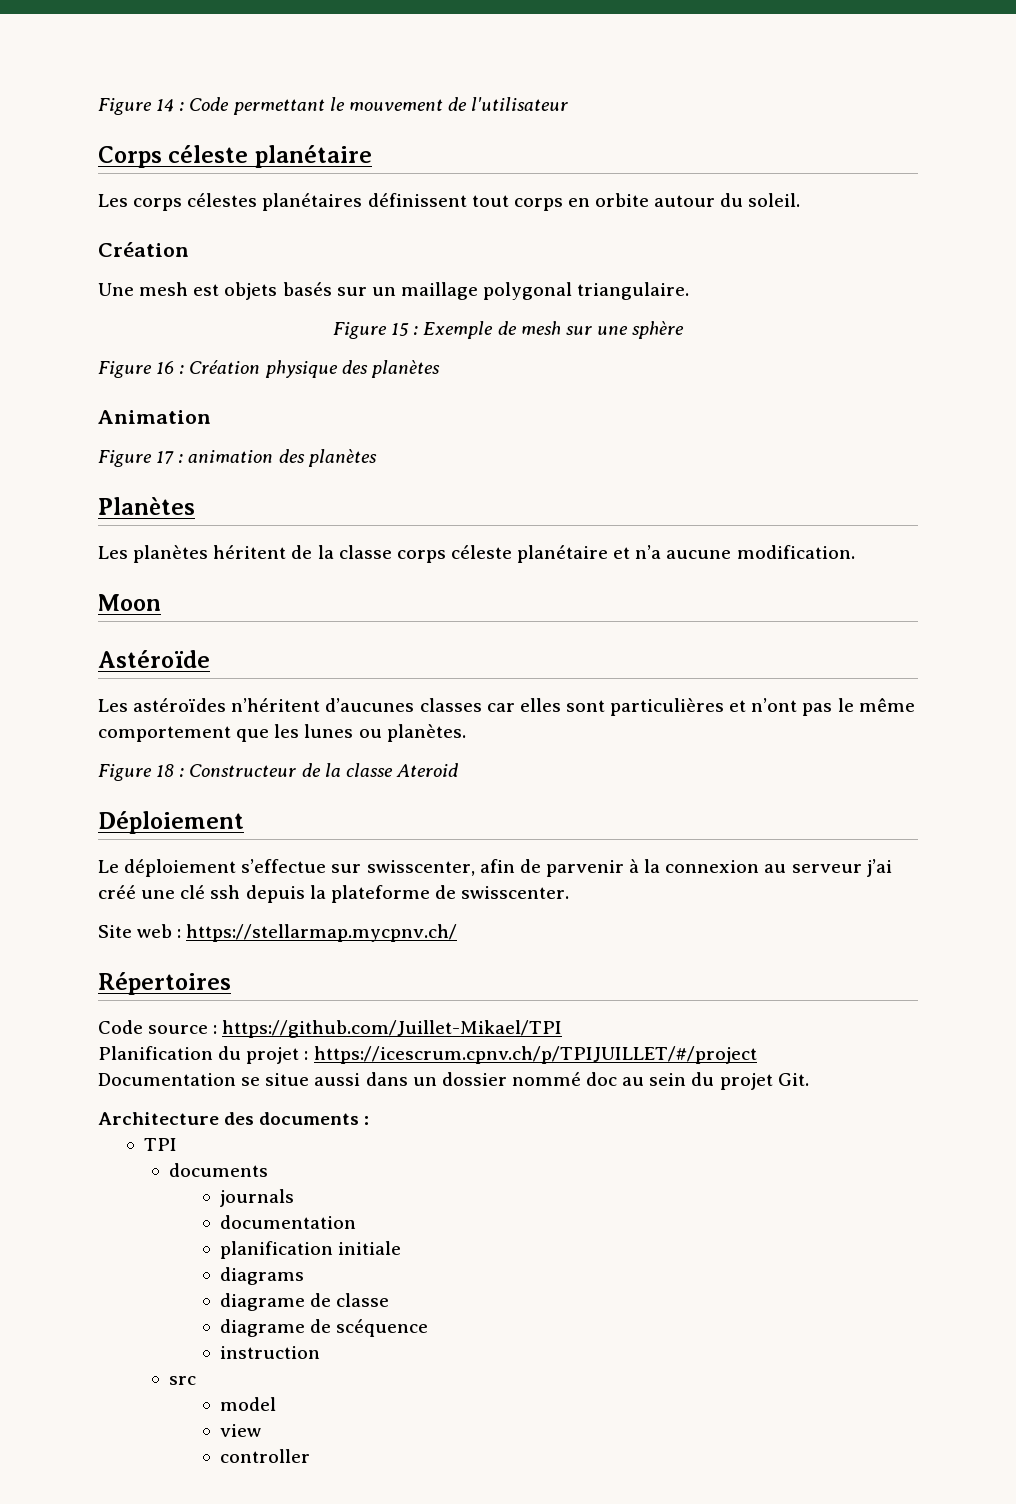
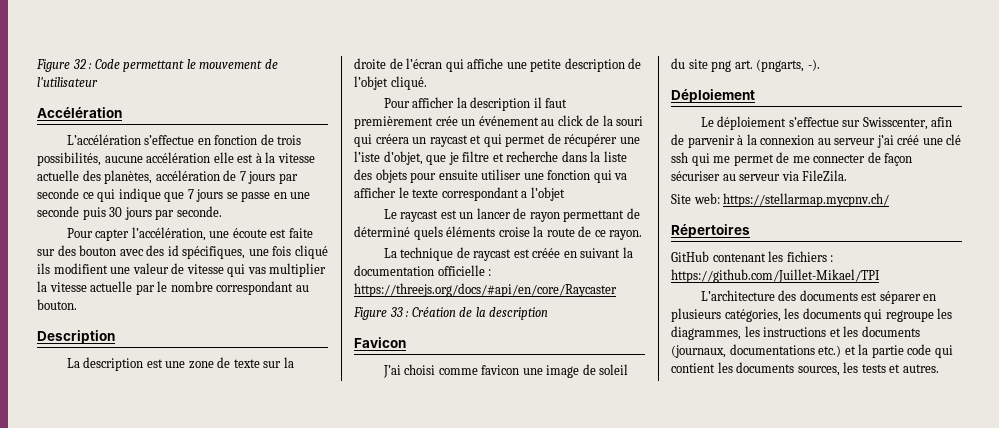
- Figure 14 : Code permettant le mouvement de l'utilisateur
+ Figure 32 : Code permettant le mouvement de l'utilisateur
- Corps céleste planétaire
- Les corps célestes planétaires définissent tout corps en orbite autour du soleil.
- Création
- Une mesh est objets basés sur un maillage polygonal triangulaire.
- Figure 15 : Exemple de mesh sur une sphère
- Figure 16 : Création physique des planètes
- Animation
- Figure 17 : animation des planètes
- Planètes
- Les planètes héritent de la classe corps céleste planétaire et n’a aucune modification.
- Moon
- Astéroïde
- Les astéroïdes n’héritent d’aucunes classes car elles sont particulières et n’ont pas le même comportement que les lunes ou planètes.
- Figure 18 : Constructeur de la classe Ateroid
+ Accélération
+ L’accélération s’effectue en fonction de trois possibilités, aucune accélération elle est à la vitesse actuelle des planètes, accélération de 7 jours par seconde ce qui indique que 7 jours se passe en une seconde puis 30 jours par seconde.
+ Pour capter l’accélération, une écoute est faite sur des bouton avec des id spécifiques, une fois cliqué ils modifient une valeur de vitesse qui vas multiplier la vitesse actuelle par le nombre correspondant au bouton.
+ Description
+ La description est une zone de texte sur la droite de l’écran qui affiche une petite description de l’objet cliqué.
+ Pour afficher la description il faut premièrement crée un événement au click de la souri qui créera un raycast et qui permet de récupérer une l’iste d’objet, que je filtre et recherche dans la liste des objets pour ensuite utiliser une fonction qui va afficher le texte correspondant a l’objet
+ Le raycast est un lancer de rayon permettant de déterminé quels éléments croise la route de ce rayon.
+ La technique de raycast est créée en suivant la documentation officielle : https://threejs.org/docs/#api/en/core/Raycaster
+ Figure 33 : Création de la description
+ Favicon
+ J’ai choisi comme favicon une image de soleil du site png art. (pngarts, -).
- Le déploiement s’effectue sur swisscenter, afin de parvenir à la connexion au serveur j’ai créé une clé ssh depuis la plateforme de swisscenter.
+ Le déploiement s’effectue sur Swisscenter, afin de parvenir à la connexion au serveur j’ai créé une clé ssh qui me permet de me connecter de façon sécuriser au serveur via FileZila.
- Site web : https://stellarmap.mycpnv.ch/
+ Site web: https://stellarmap.mycpnv.ch/
- Code source : https://github.com/Juillet-Mikael/TPI
- Planification du projet : https://icescrum.cpnv.ch/p/TPIJUILLET/#/project
- Documentation se situe aussi dans un dossier nommé doc au sein du projet Git.
- Architecture des documents :
- TPI
- documents
- journals
- documentation
- planification initiale
- diagrams
- diagrame de classe
- diagrame de scéquence
- instruction
- src
- model
- view
- controller
+ GitHub contenant les fichiers : https://github.com/Juillet-Mikael/TPI
+ L’architecture des documents est séparer en plusieurs catégories, les documents qui regroupe les diagrammes, les instructions et les documents (journaux, documentations etc.) et la partie code qui contient les documents sources, les tests et autres.

